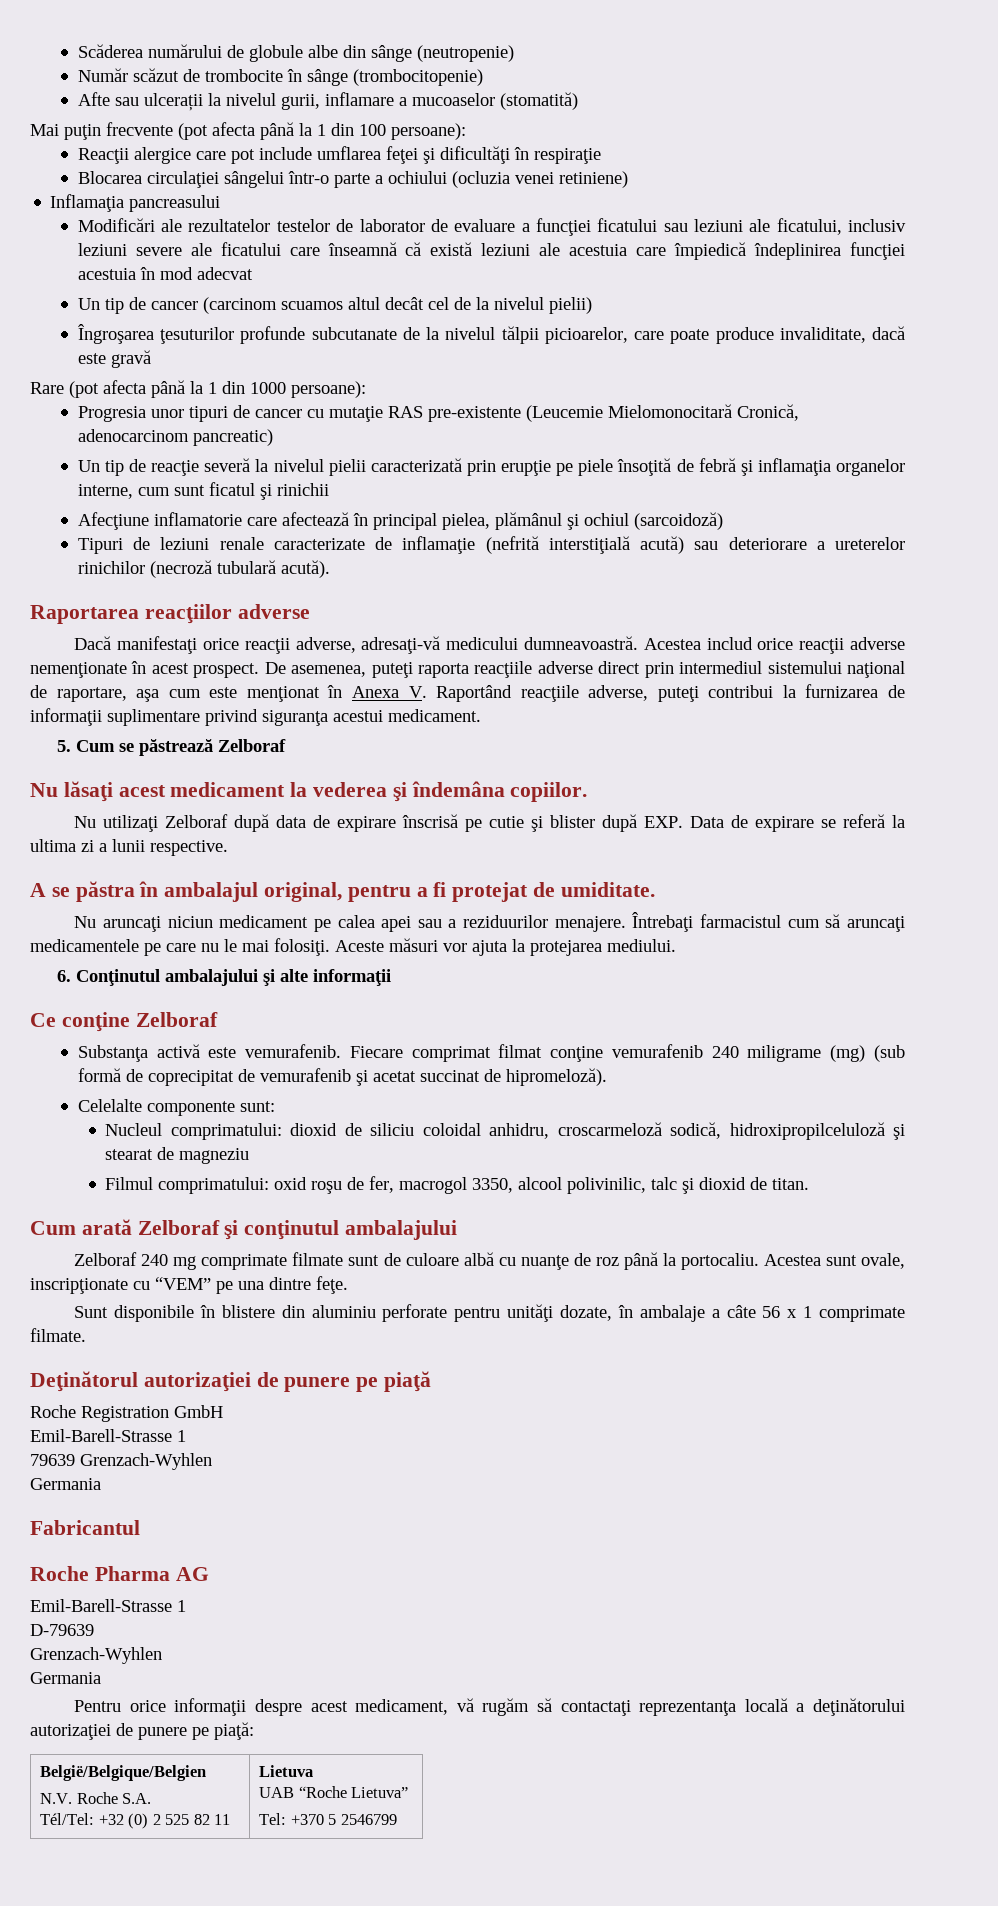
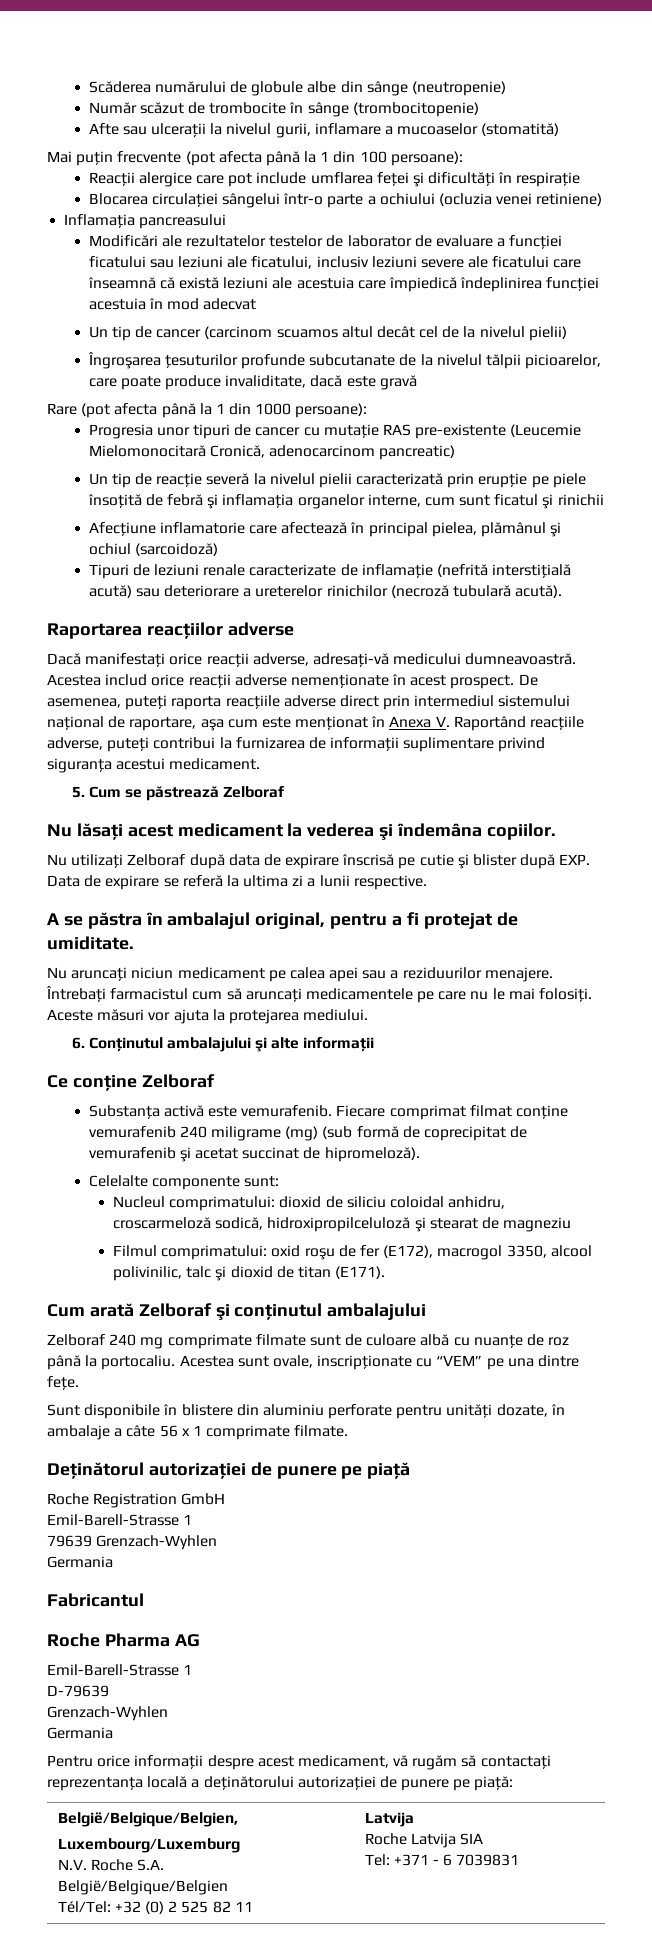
- Filmul comprimatului: oxid roşu de fer, macrogol 3350, alcool polivinilic, talc şi dioxid de titan.
+ Filmul comprimatului: oxid roşu de fer (E172), macrogol 3350, alcool polivinilic, talc şi dioxid de titan (E171).
+ België/Belgique/Belgien,
+ Luxembourg/Luxemburg
+ N.V. Roche S.A.
  België/Belgique/Belgien
- N.V. Roche S.A.
- Tél/Tel: +32 (0) 2 525 82 11 | Lietuva
- UAB “Roche Lietuva”
- Tel: +370 5 2546799
+ Tél/Tel: +32 (0) 2 525 82 11 | Latvija
+ Roche Latvija SIA
+ Tel: +371 - 6 7039831

